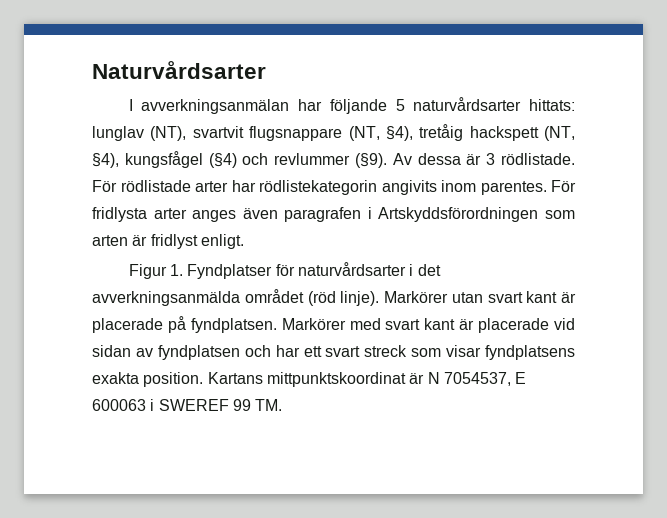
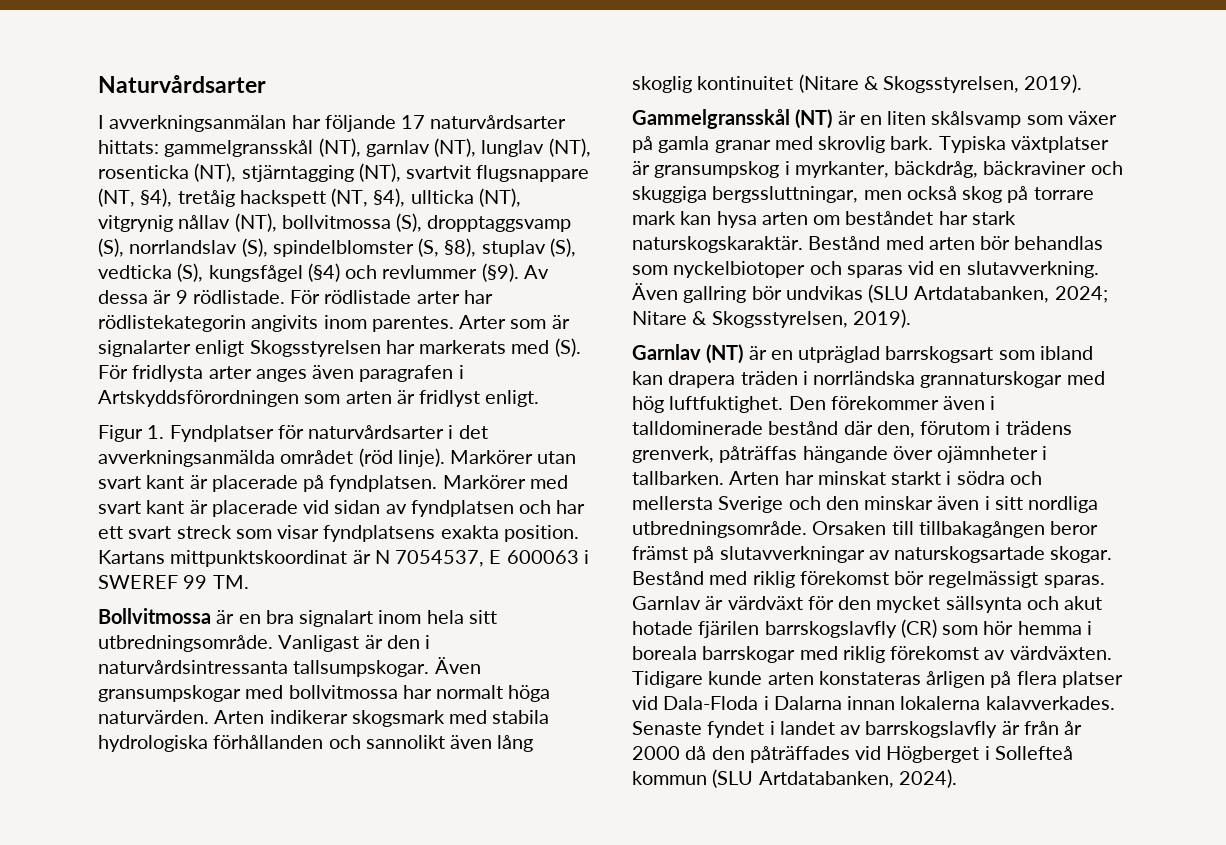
- I avverkningsanmälan har följande 5 naturvårdsarter hittats: lunglav (NT), svartvit flugsnappare (NT, §4), tretåig hackspett (NT, §4), kungsfågel (§4) och revlummer (§9).
+ I avverkningsanmälan har följande 17 naturvårdsarter hittats: gammelgransskål (NT), garnlav (NT), lunglav (NT), rosenticka (NT), stjärntagging (NT), svartvit flugsnappare (NT, §4), tretåig hackspett (NT, §4), ullticka (NT), vitgrynig nållav (NT), bollvitmossa (S), dropptaggsvamp (S), norrlandslav (S), spindelblomster (S, §8), stuplav (S), vedticka (S), kungsfågel (§4) och revlummer (§9).
- Av dessa är 3 rödlistade.
+ Av dessa är 9 rödlistade.
- För fridlysta arter anges även paragrafen i Artskyddsförordningen som arten är fridlyst enligt.
+ Arter som är signalarter enligt Skogsstyrelsen har markerats med (S). För fridlysta arter anges även paragrafen i Artskyddsförordningen som arten är fridlyst enligt.
+ Bollvitmossa är en bra signalart inom hela sitt utbredningsområde. Vanligast är den i naturvårdsintressanta tallsumpskogar. Även gransumpskogar med bollvitmossa har normalt höga naturvärden. Arten indikerar skogsmark med stabila hydrologiska förhållanden och sannolikt även lång skoglig kontinuitet (Nitare & Skogsstyrelsen, 2019).
+ Gammelgransskål (NT) är en liten skålsvamp som växer på gamla granar med skrovlig bark. Typiska växtplatser är gransumpskog i myrkanter, bäckdråg, bäckraviner och skuggiga bergssluttningar, men också skog på torrare mark kan hysa arten om beståndet har stark naturskogskaraktär. Bestånd med arten bör behandlas som nyckelbiotoper och sparas vid en slutavverkning. Även gallring bör undvikas (SLU Artdatabanken, 2024; Nitare & Skogsstyrelsen, 2019).
+ Garnlav (NT) är en utpräglad barrskogsart som ibland kan drapera träden i norrländska grannaturskogar med hög luftfuktighet. Den förekommer även i talldominerade bestånd där den, förutom i trädens grenverk, påträffas hängande över ojämnheter i tallbarken. Arten har minskat starkt i södra och mellersta Sverige och den minskar även i sitt nordliga utbredningsområde. Orsaken till tillbakagången beror främst på slutavverkningar av naturskogsartade skogar. Bestånd med riklig förekomst bör regelmässigt sparas. Garnlav är värdväxt för den mycket sällsynta och akut hotade fjärilen barrskogslavfly (CR) som hör hemma i boreala barrskogar med riklig förekomst av värdväxten. Tidigare kunde arten konstateras årligen på flera platser vid Dala-Floda i Dalarna innan lokalerna kalavverkades. Senaste fyndet i landet av barrskogslavfly är från år 2000 då den påträffades vid Högberget i Sollefteå kommun (SLU Artdatabanken, 2024).

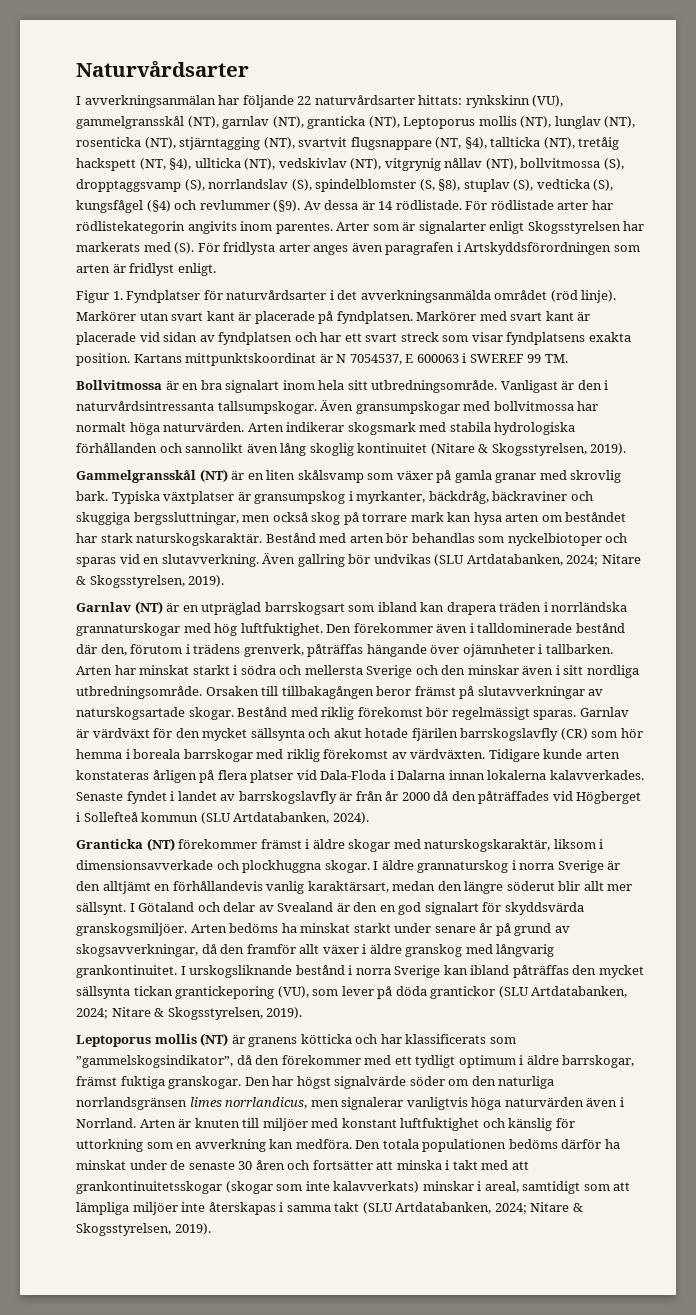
- I avverkningsanmälan har följande 17 naturvårdsarter hittats: gammelgransskål (NT), garnlav (NT), lunglav (NT), rosenticka (NT), stjärntagging (NT), svartvit flugsnappare (NT, §4), tretåig hackspett (NT, §4), ullticka (NT), vitgrynig nållav (NT), bollvitmossa (S), dropptaggsvamp (S), norrlandslav (S), spindelblomster (S, §8), stuplav (S), vedticka (S), kungsfågel (§4) och revlummer (§9).
+ I avverkningsanmälan har följande 22 naturvårdsarter hittats: rynkskinn (VU), gammelgransskål (NT), garnlav (NT), granticka (NT), Leptoporus mollis (NT), lunglav (NT), rosenticka (NT), stjärntagging (NT), svartvit flugsnappare (NT, §4), tallticka (NT), tretåig hackspett (NT, §4), ullticka (NT), vedskivlav (NT), vitgrynig nållav (NT), bollvitmossa (S), dropptaggsvamp (S), norrlandslav (S), spindelblomster (S, §8), stuplav (S), vedticka (S), kungsfågel (§4) och revlummer (§9).
- Av dessa är 9 rödlistade.
+ Av dessa är 14 rödlistade.
+ Granticka (NT) förekommer främst i äldre skogar med naturskogskaraktär, liksom i dimensionsavverkade och plockhuggna skogar. I äldre grannaturskog i norra Sverige är den alltjämt en förhållandevis vanlig karaktärsart, medan den längre söderut blir allt mer sällsynt. I Götaland och delar av Svealand är den en god signalart för skyddsvärda granskogsmiljöer. Arten bedöms ha minskat starkt under senare år på grund av skogsavverkningar, då den framför allt växer i äldre granskog med långvarig grankontinuitet. I urskogsliknande bestånd i norra Sverige kan ibland påträffas den mycket sällsynta tickan grantickeporing (VU), som lever på döda grantickor (SLU Artdatabanken, 2024; Nitare & Skogsstyrelsen, 2019).
+ Leptoporus mollis (NT) är granens kötticka och har klassificerats som ”gammelskogsindikator”, då den förekommer med ett tydligt optimum i äldre barrskogar, främst fuktiga granskogar. Den har högst signalvärde söder om den naturliga norrlandsgränsen limes norrlandicus, men signalerar vanligtvis höga naturvärden även i Norrland. Arten är knuten till miljöer med konstant luftfuktighet och känslig för uttorkning som en avverkning kan medföra. Den totala populationen bedöms därför ha minskat under de senaste 30 åren och fortsätter att minska i takt med att grankontinuitetsskogar (skogar som inte kalavverkats) minskar i areal, samtidigt som att lämpliga miljöer inte återskapas i samma takt (SLU Artdatabanken, 2024; Nitare & Skogsstyrelsen, 2019).

